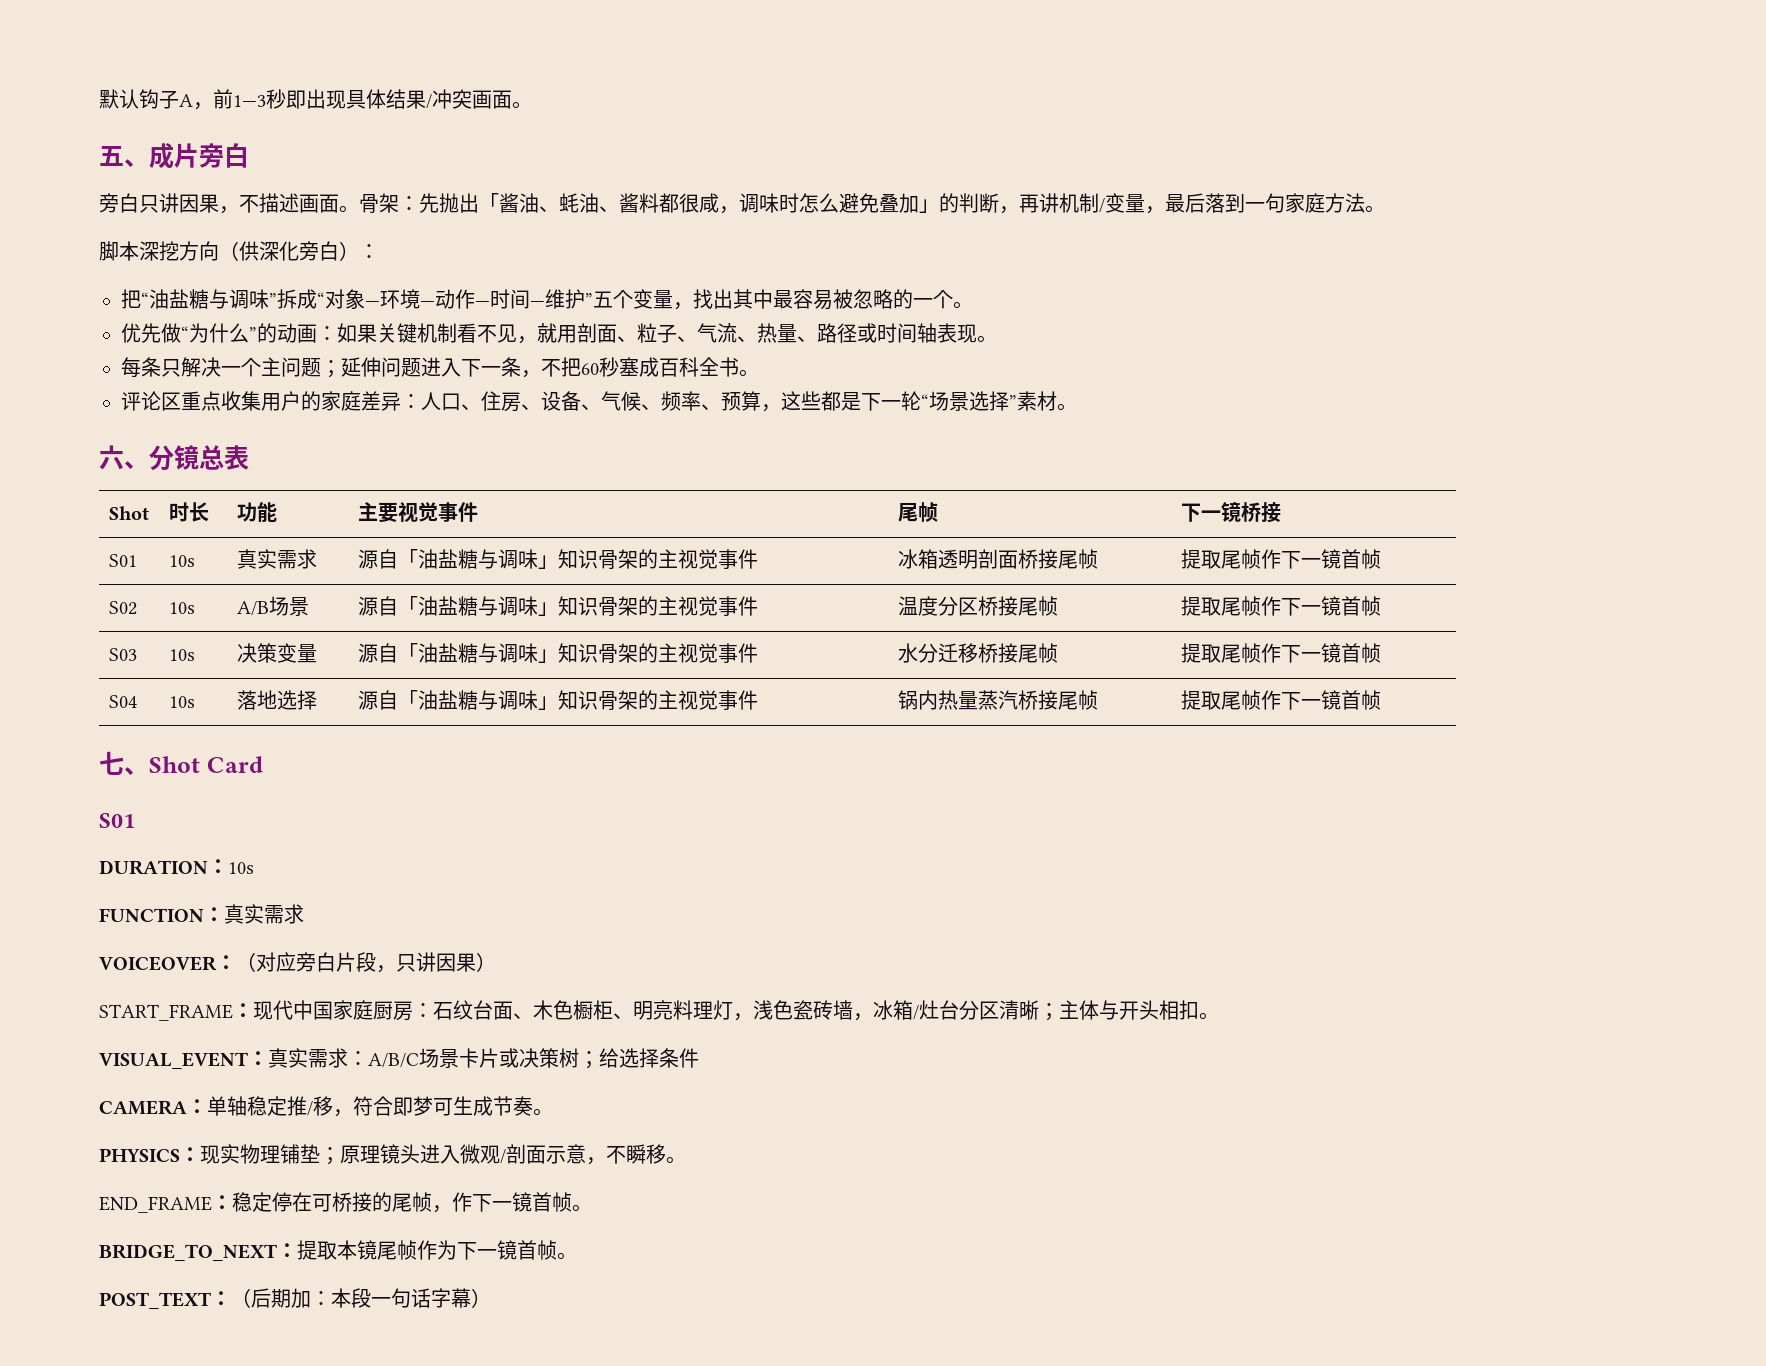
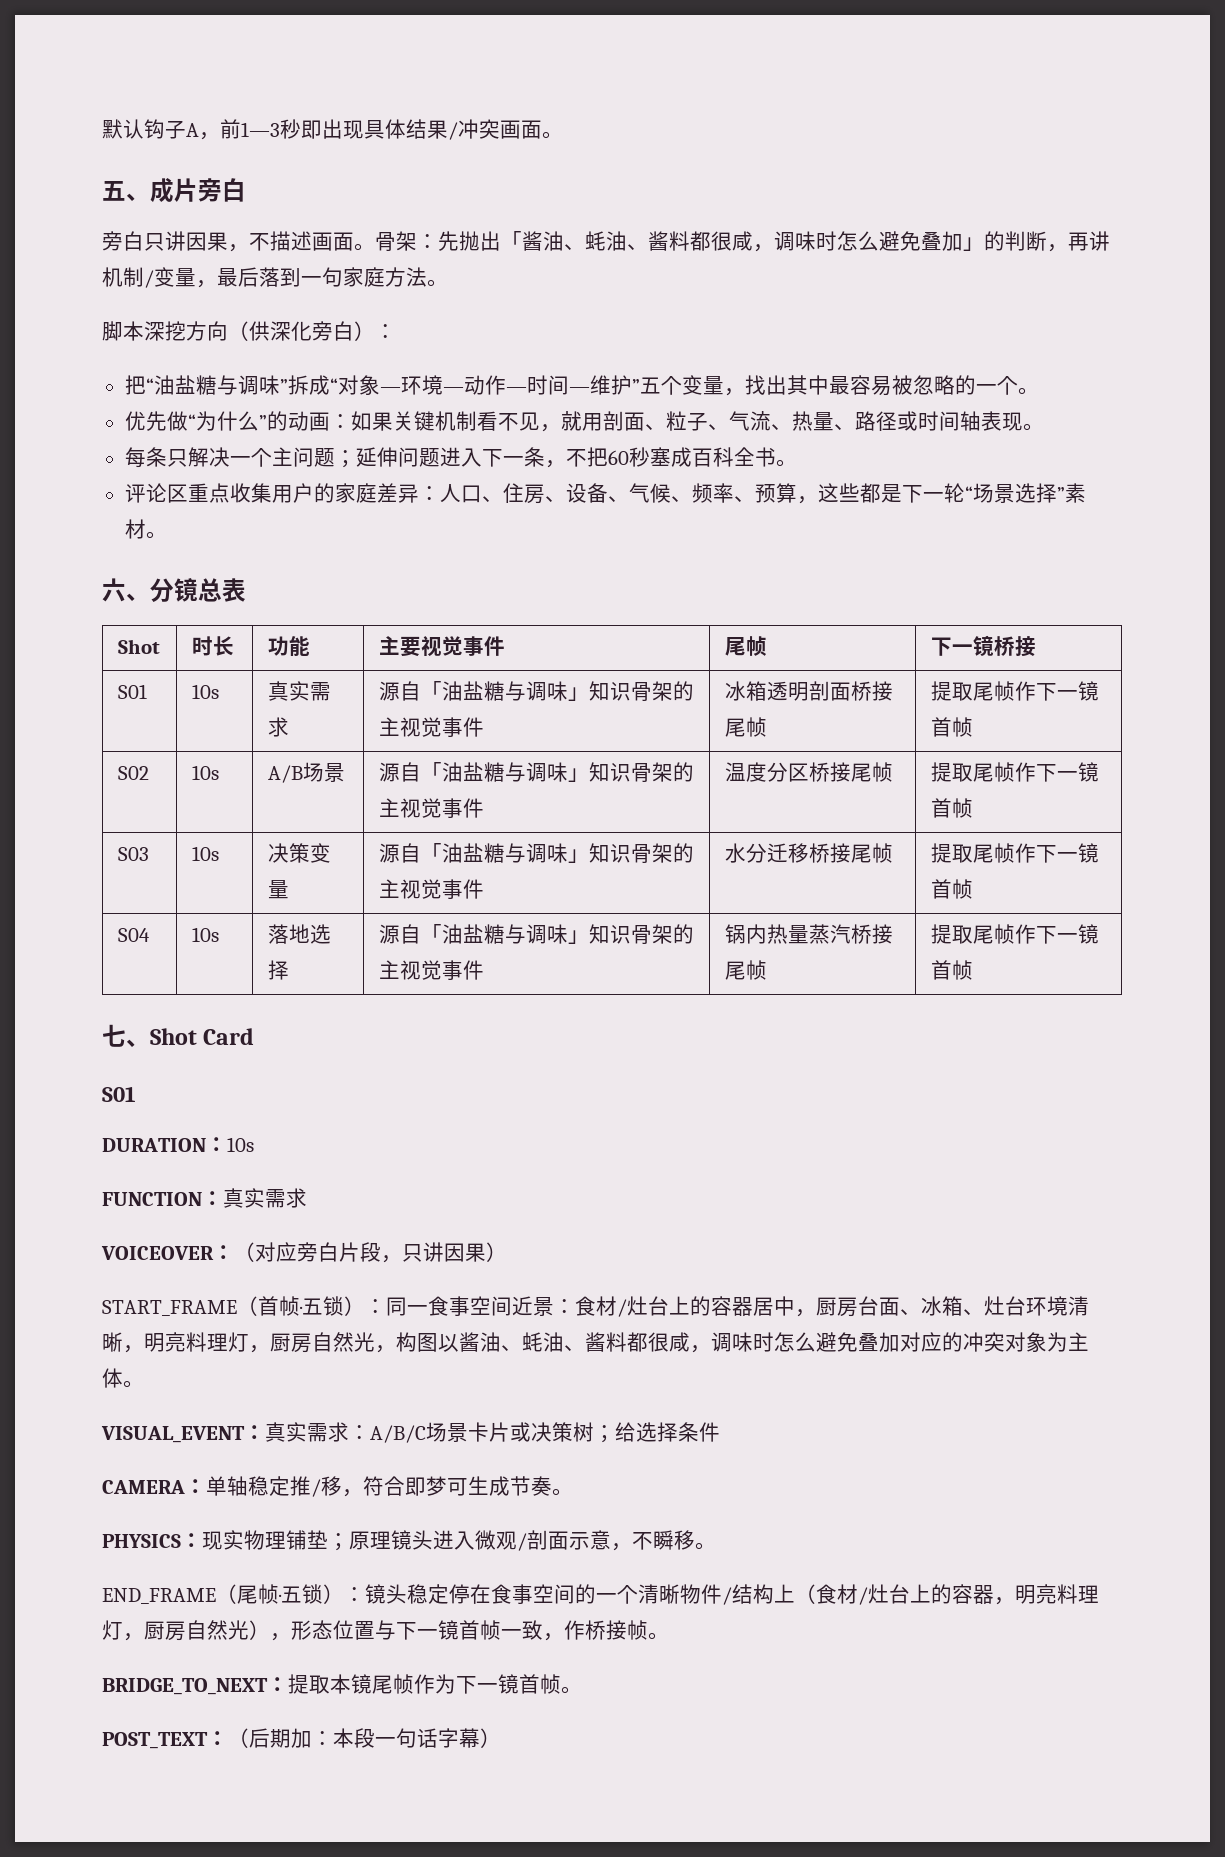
- START_FRAME：现代中国家庭厨房：石纹台面、木色橱柜、明亮料理灯，浅色瓷砖墙，冰箱/灶台分区清晰；主体与开头相扣。
+ START_FRAME（首帧·五锁）：同一食事空间近景：食材/灶台上的容器居中，厨房台面、冰箱、灶台环境清晰，明亮料理灯，厨房自然光，构图以酱油、蚝油、酱料都很咸，调味时怎么避免叠加对应的冲突对象为主体。
- END_FRAME：稳定停在可桥接的尾帧，作下一镜首帧。
+ END_FRAME（尾帧·五锁）：镜头稳定停在食事空间的一个清晰物件/结构上（食材/灶台上的容器，明亮料理灯，厨房自然光），形态位置与下一镜首帧一致，作桥接帧。

